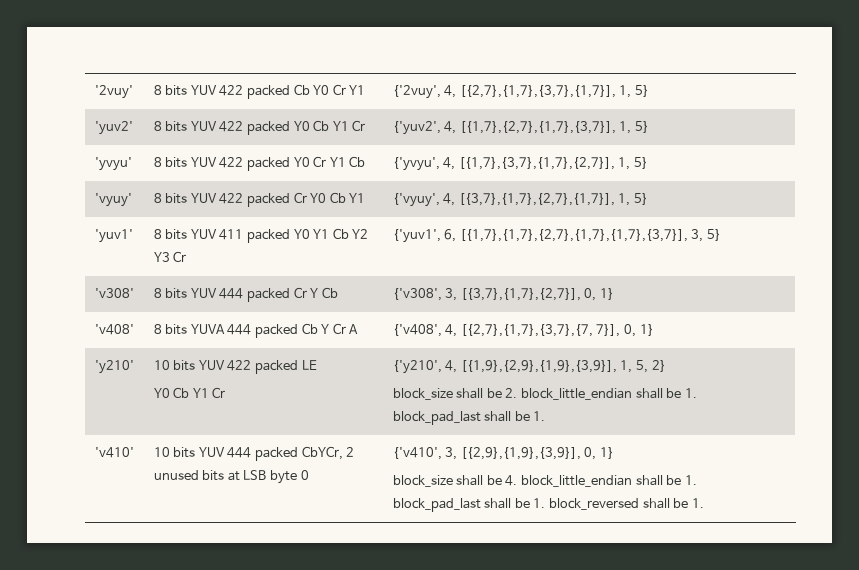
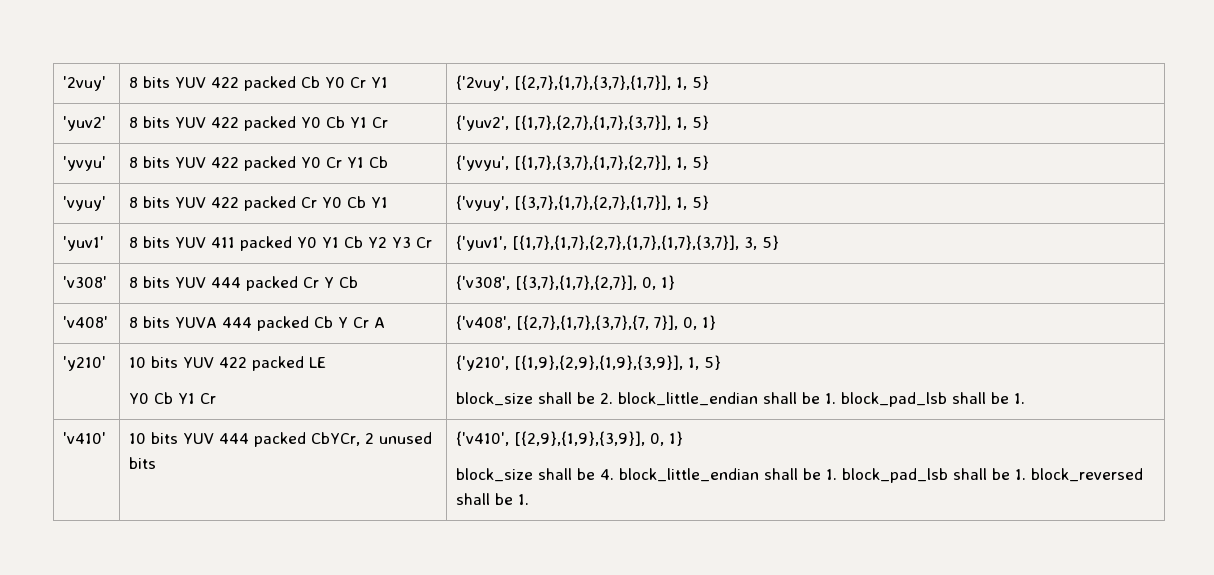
- '2vuy' | 8 bits YUV 422 packed Cb Y0 Cr Y1 | {'2vuy', 4, [{2,7},{1,7},{3,7},{1,7}], 1, 5}
+ '2vuy' | 8 bits YUV 422 packed Cb Y0 Cr Y1 | {'2vuy', [{2,7},{1,7},{3,7},{1,7}], 1, 5}
- 'yuv2' | 8 bits YUV 422 packed Y0 Cb Y1 Cr | {'yuv2', 4, [{1,7},{2,7},{1,7},{3,7}], 1, 5}
+ 'yuv2' | 8 bits YUV 422 packed Y0 Cb Y1 Cr | {'yuv2', [{1,7},{2,7},{1,7},{3,7}], 1, 5}
- 'yvyu' | 8 bits YUV 422 packed Y0 Cr Y1 Cb | {'yvyu', 4, [{1,7},{3,7},{1,7},{2,7}], 1, 5}
+ 'yvyu' | 8 bits YUV 422 packed Y0 Cr Y1 Cb | {'yvyu', [{1,7},{3,7},{1,7},{2,7}], 1, 5}
- 'vyuy' | 8 bits YUV 422 packed Cr Y0 Cb Y1 | {'vyuy', 4, [{3,7},{1,7},{2,7},{1,7}], 1, 5}
+ 'vyuy' | 8 bits YUV 422 packed Cr Y0 Cb Y1 | {'vyuy', [{3,7},{1,7},{2,7},{1,7}], 1, 5}
- 'yuv1' | 8 bits YUV 411 packed Y0 Y1 Cb Y2 Y3 Cr | {'yuv1', 6, [{1,7},{1,7},{2,7},{1,7},{1,7},{3,7}], 3, 5}
+ 'yuv1' | 8 bits YUV 411 packed Y0 Y1 Cb Y2 Y3 Cr | {'yuv1', [{1,7},{1,7},{2,7},{1,7},{1,7},{3,7}], 3, 5}
- 'v308' | 8 bits YUV 444 packed Cr Y Cb | {'v308', 3, [{3,7},{1,7},{2,7}], 0, 1}
+ 'v308' | 8 bits YUV 444 packed Cr Y Cb | {'v308', [{3,7},{1,7},{2,7}], 0, 1}
- 'v408' | 8 bits YUVA 444 packed Cb Y Cr A | {'v408', 4, [{2,7},{1,7},{3,7},{7, 7}], 0, 1}
+ 'v408' | 8 bits YUVA 444 packed Cb Y Cr A | {'v408', [{2,7},{1,7},{3,7},{7, 7}], 0, 1}
  'y210' | 10 bits YUV 422 packed LE
- Y0 Cb Y1 Cr | {'y210', 4, [{1,9},{2,9},{1,9},{3,9}], 1, 5, 2}
- block_size shall be 2. block_little_endian shall be 1. block_pad_last shall be 1.
+ Y0 Cb Y1 Cr | {'y210', [{1,9},{2,9},{1,9},{3,9}], 1, 5}
+ block_size shall be 2. block_little_endian shall be 1. block_pad_lsb shall be 1.
- 'v410' | 10 bits YUV 444 packed CbYCr, 2 unused bits at LSB byte 0 | {'v410', 3, [{2,9},{1,9},{3,9}], 0, 1}
- block_size shall be 4. block_little_endian shall be 1. block_pad_last shall be 1. block_reversed shall be 1.
+ 'v410' | 10 bits YUV 444 packed CbYCr, 2 unused bits | {'v410', [{2,9},{1,9},{3,9}], 0, 1}
+ block_size shall be 4. block_little_endian shall be 1. block_pad_lsb shall be 1. block_reversed shall be 1.

